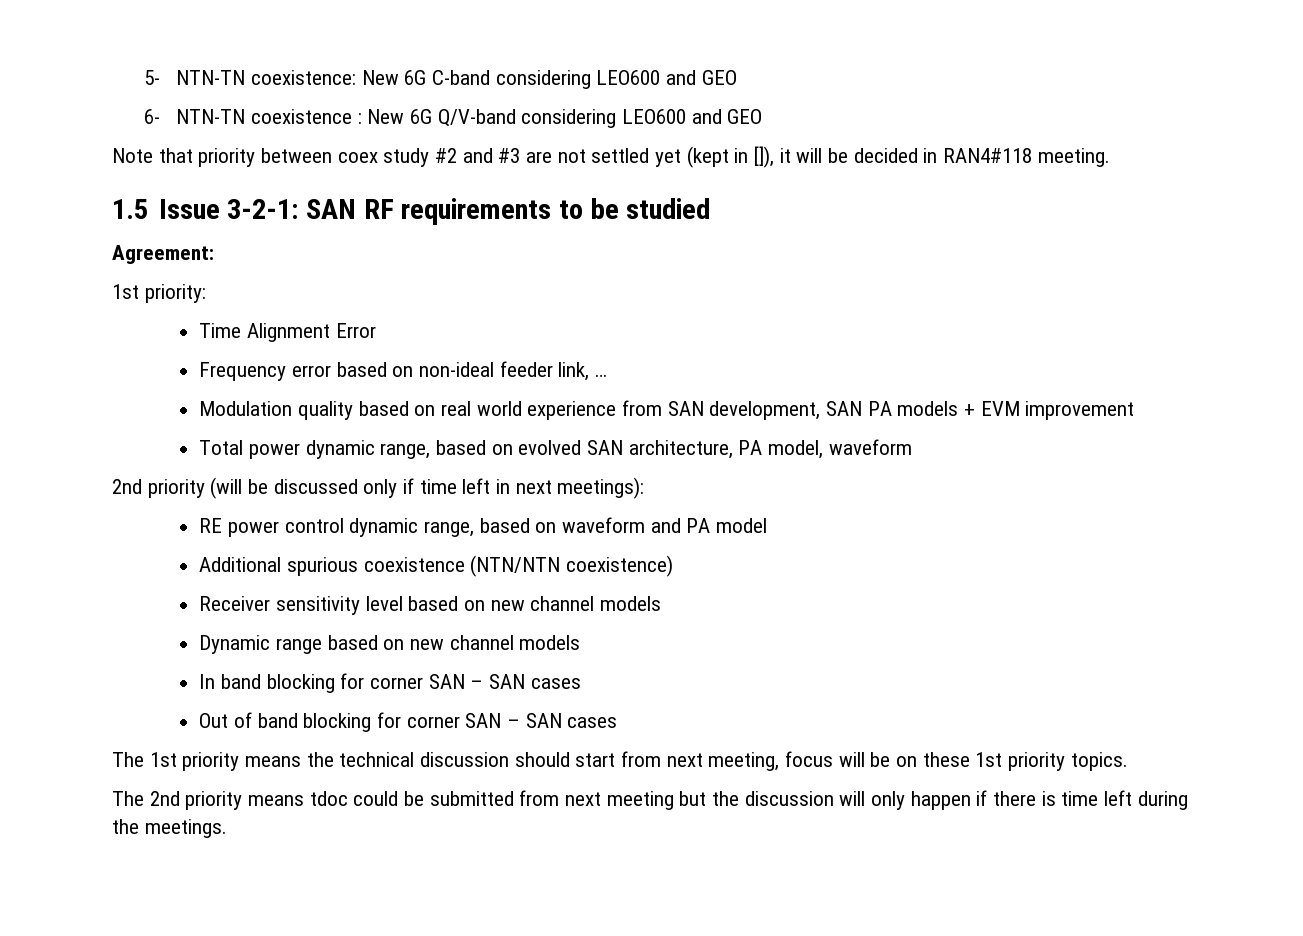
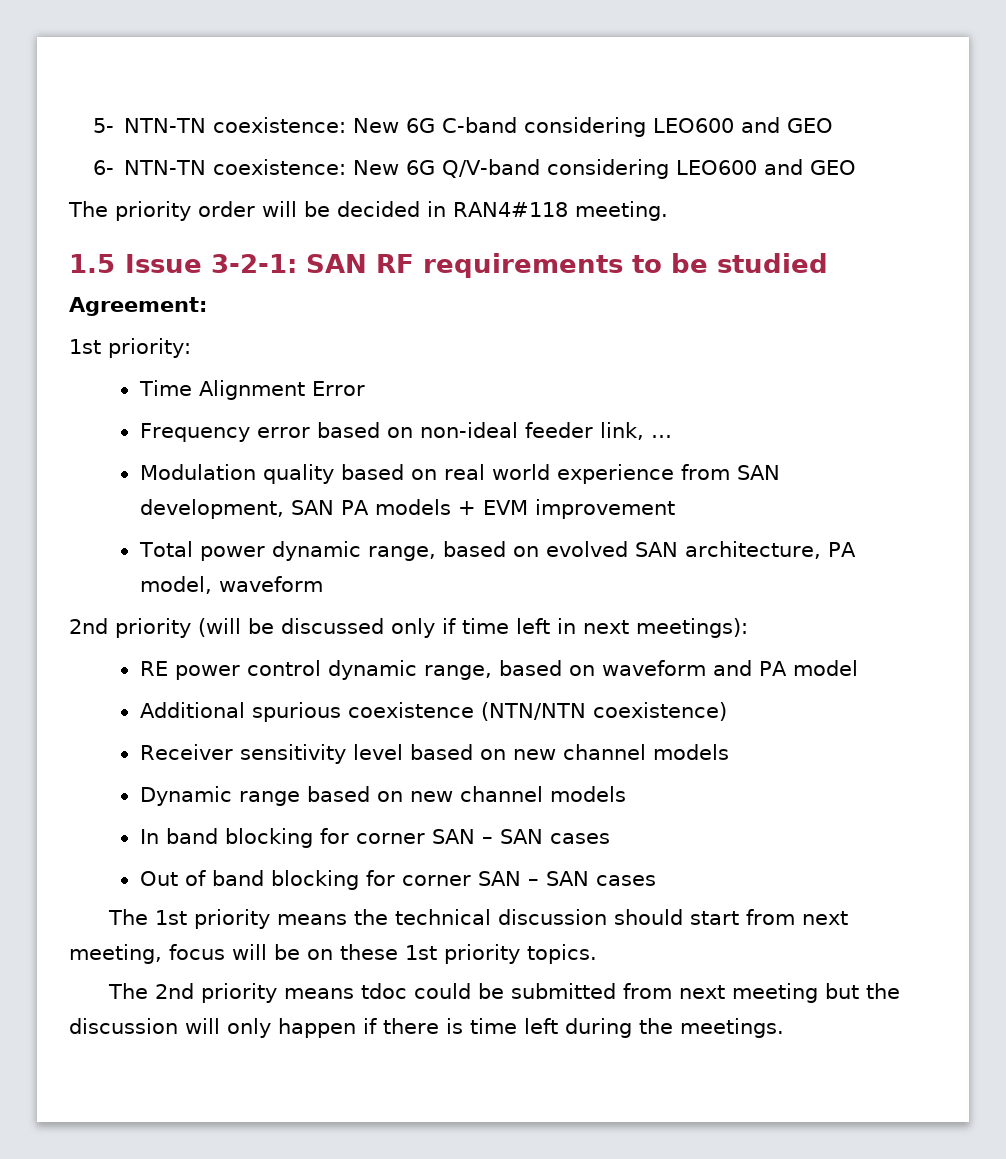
- 6- NTN-TN coexistence : New 6G Q/V-band considering LEO600 and GEO
+ 6- NTN-TN coexistence: New 6G Q/V-band considering LEO600 and GEO
- Note that priority between coex study #2 and #3 are not settled yet (kept in []), it will be decided in RAN4#118 meeting.
+ The priority order will be decided in RAN4#118 meeting.

